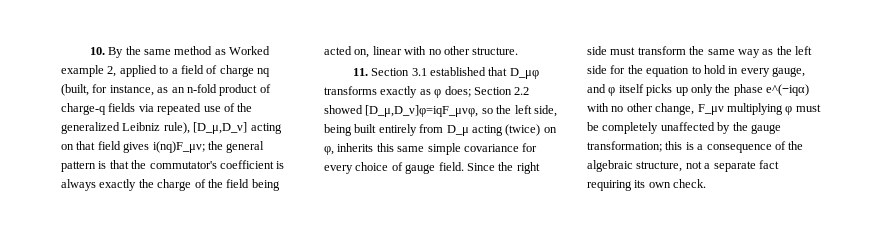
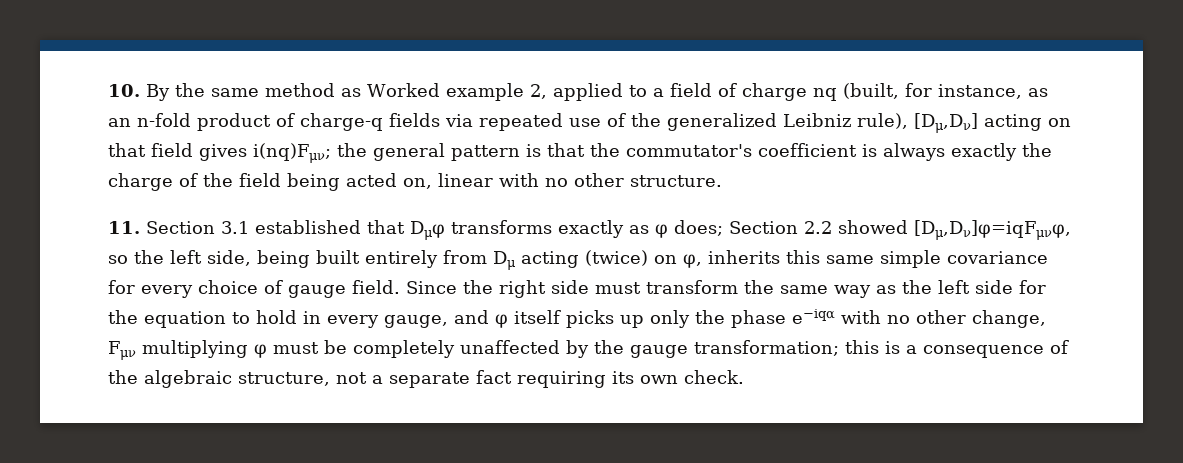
- 10. By the same method as Worked example 2, applied to a field of charge nq (built, for instance, as an n-fold product of charge-q fields via repeated use of the generalized Leibniz rule), [D_μ,D_ν] acting on that field gives i(nq)F_μν;
+ 10. By the same method as Worked example 2, applied to a field of charge nq (built, for instance, as an n-fold product of charge-q fields via repeated use of the generalized Leibniz rule), [Dμ,Dν] acting on that field gives i(nq)Fμν;
- 11. Section 3.1 established that D_μφ transforms exactly as φ does; Section 2.2 showed [D_μ,D_ν]φ=iqF_μνφ, so the left side, being built entirely from D_μ acting (twice) on φ, inherits this same simple covariance for every choice of gauge field.
+ 11. Section 3.1 established that Dμφ transforms exactly as φ does; Section 2.2 showed [Dμ,Dν]φ=iqFμνφ, so the left side, being built entirely from Dμ acting (twice) on φ, inherits this same simple covariance for every choice of gauge field.
- Since the right side must transform the same way as the left side for the equation to hold in every gauge, and φ itself picks up only the phase e^(−iqα) with no other change, F_μν multiplying φ must be completely unaffected by the gauge transformation; this is a consequence of the algebraic structure, not a separate fact requiring its own check.
+ Since the right side must transform the same way as the left side for the equation to hold in every gauge, and φ itself picks up only the phase e−iqα with no other change, Fμν multiplying φ must be completely unaffected by the gauge transformation; this is a consequence of the algebraic structure, not a separate fact requiring its own check.

